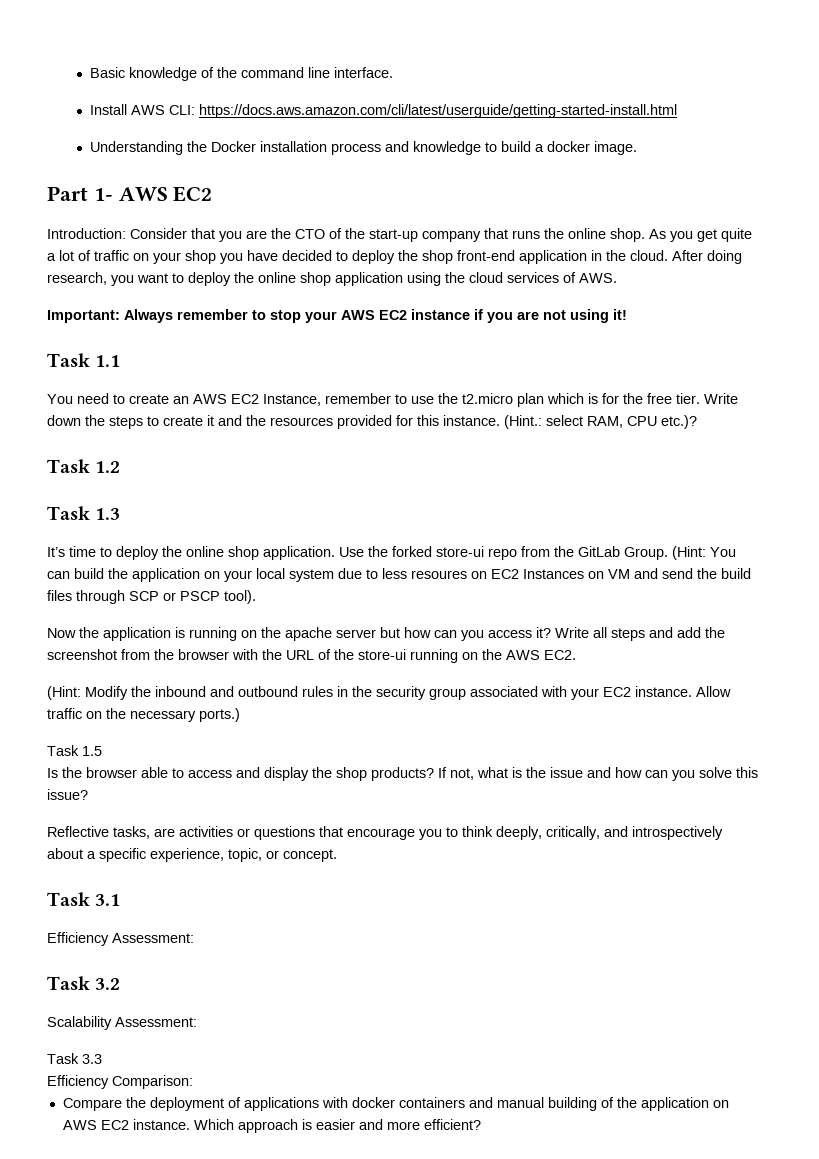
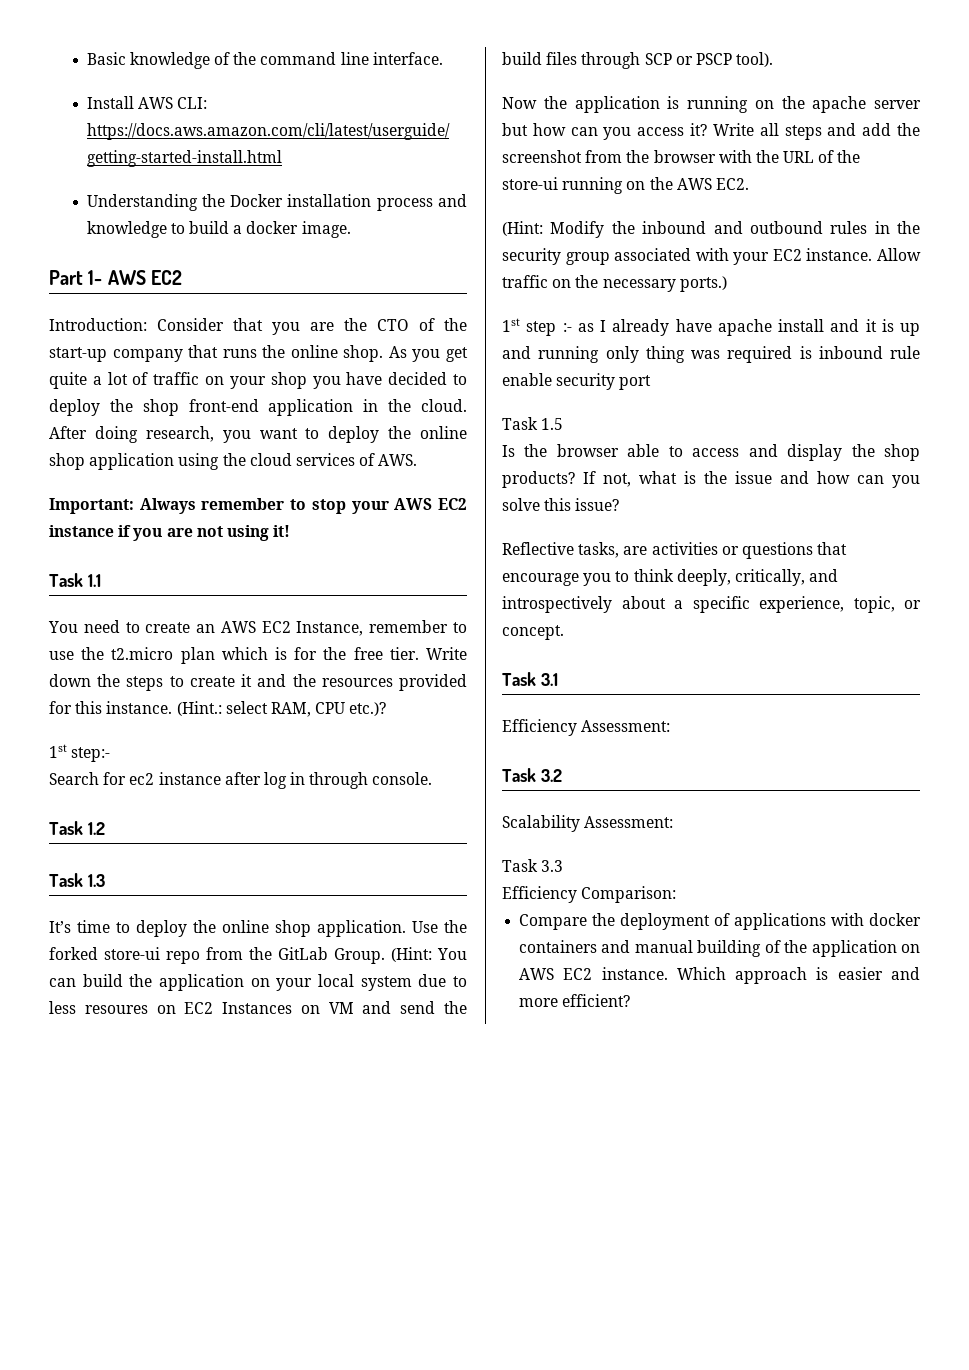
+ 1st step:-
+ Search for ec2 instance after log in through console.
+ 1st step :- as I already have apache install and it is up and running only thing was required is inbound rule enable security port

